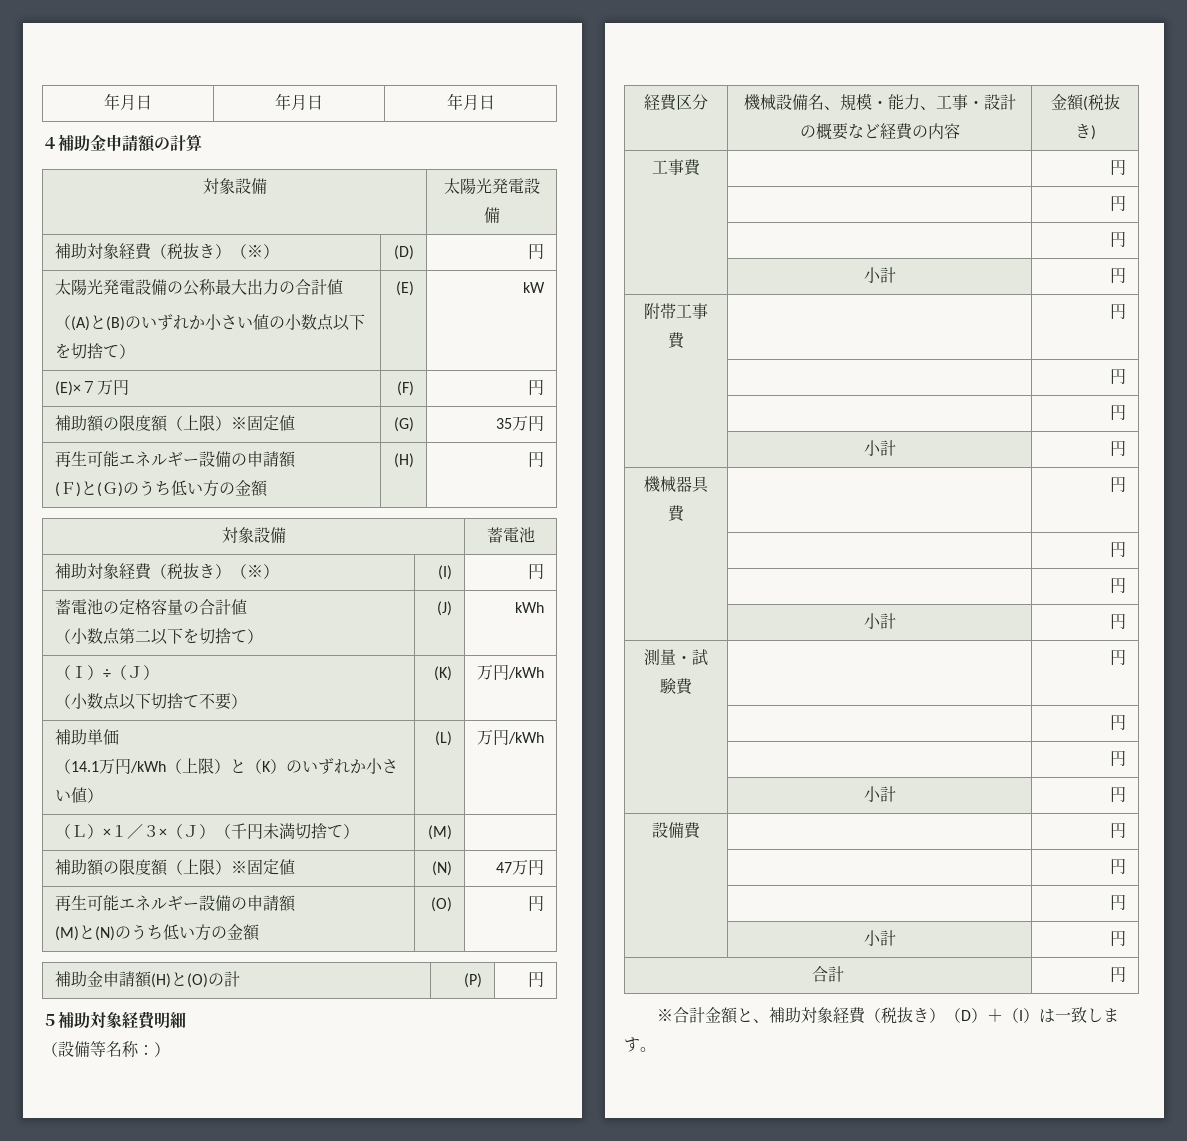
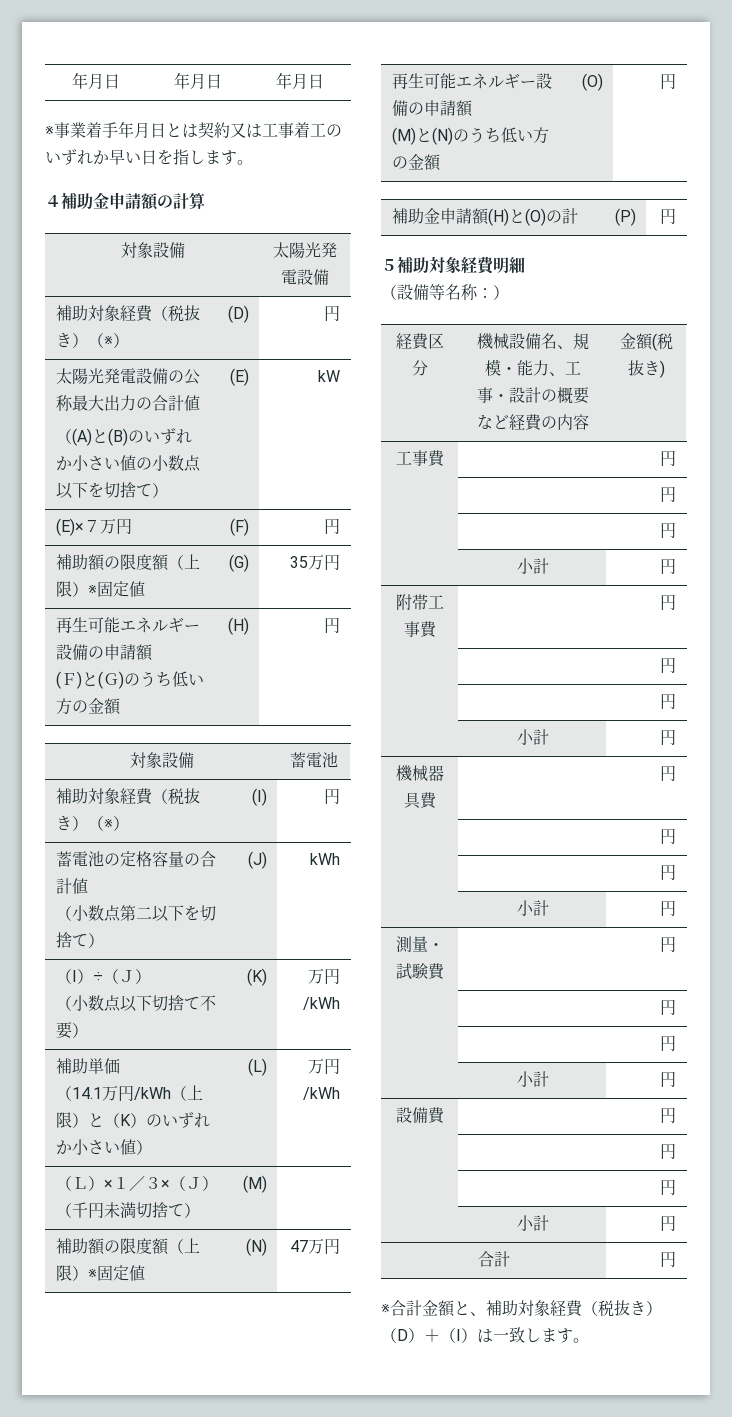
+ ※事業着手年月日とは契約又は工事着工のいずれか早い日を指します。

